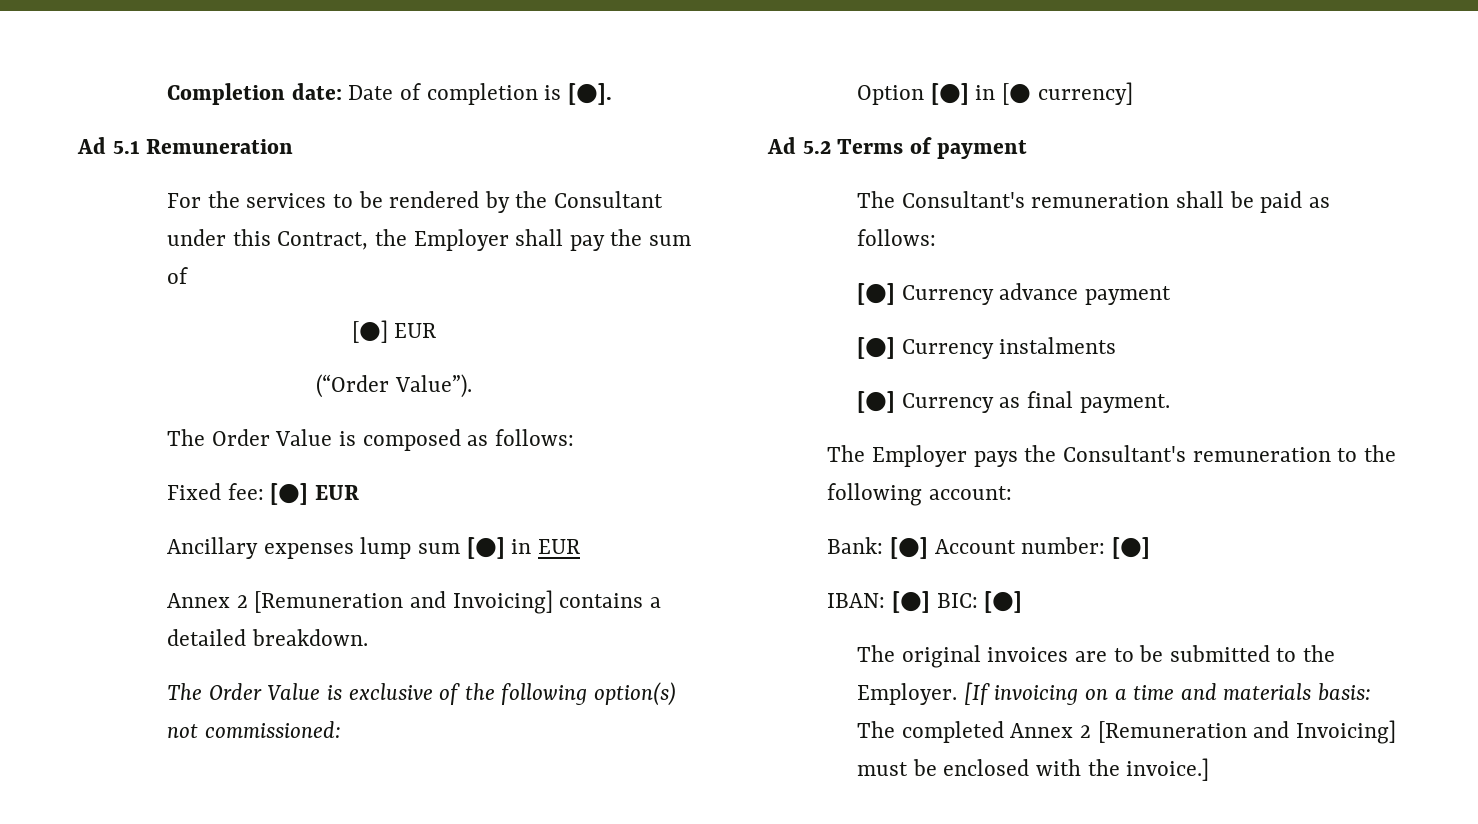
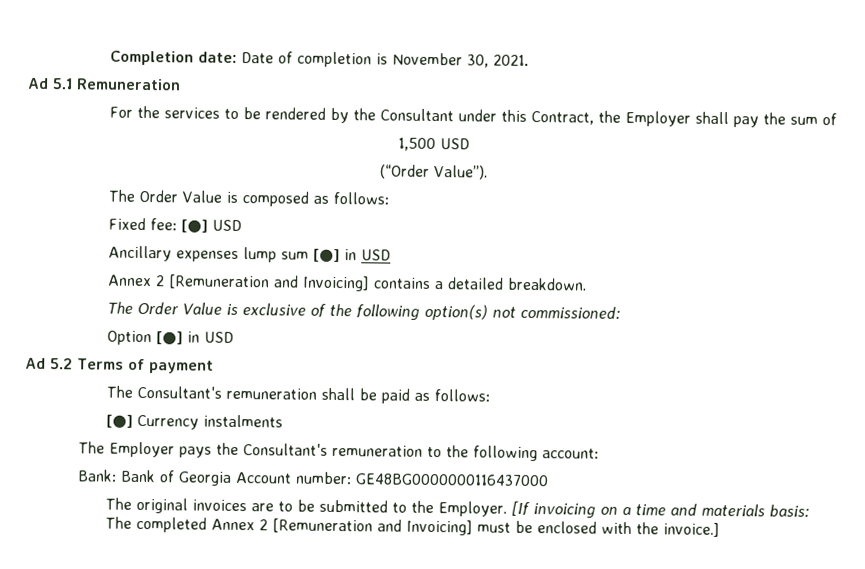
- Completion date: Date of completion is [●].
+ Completion date: Date of completion is November 30, 2021.
  For the services to be rendered by the Consultant under this Contract, the Employer shall pay the sum of
- [●] EUR
+ 1,500 USD
- Fixed fee: [●] EUR
+ Fixed fee: [●] USD
- Ancillary expenses lump sum [●] in EUR
+ Ancillary expenses lump sum [●] in USD
- Option [●] in [● currency]
+ Option [●] in USD
- [●] Currency advance payment
- [●] Currency as final payment.
- Bank: [●] Account number: [●]
- IBAN: [●] BIC: [●]
+ Bank: Bank of Georgia Account number: GE48BG0000000116437000

